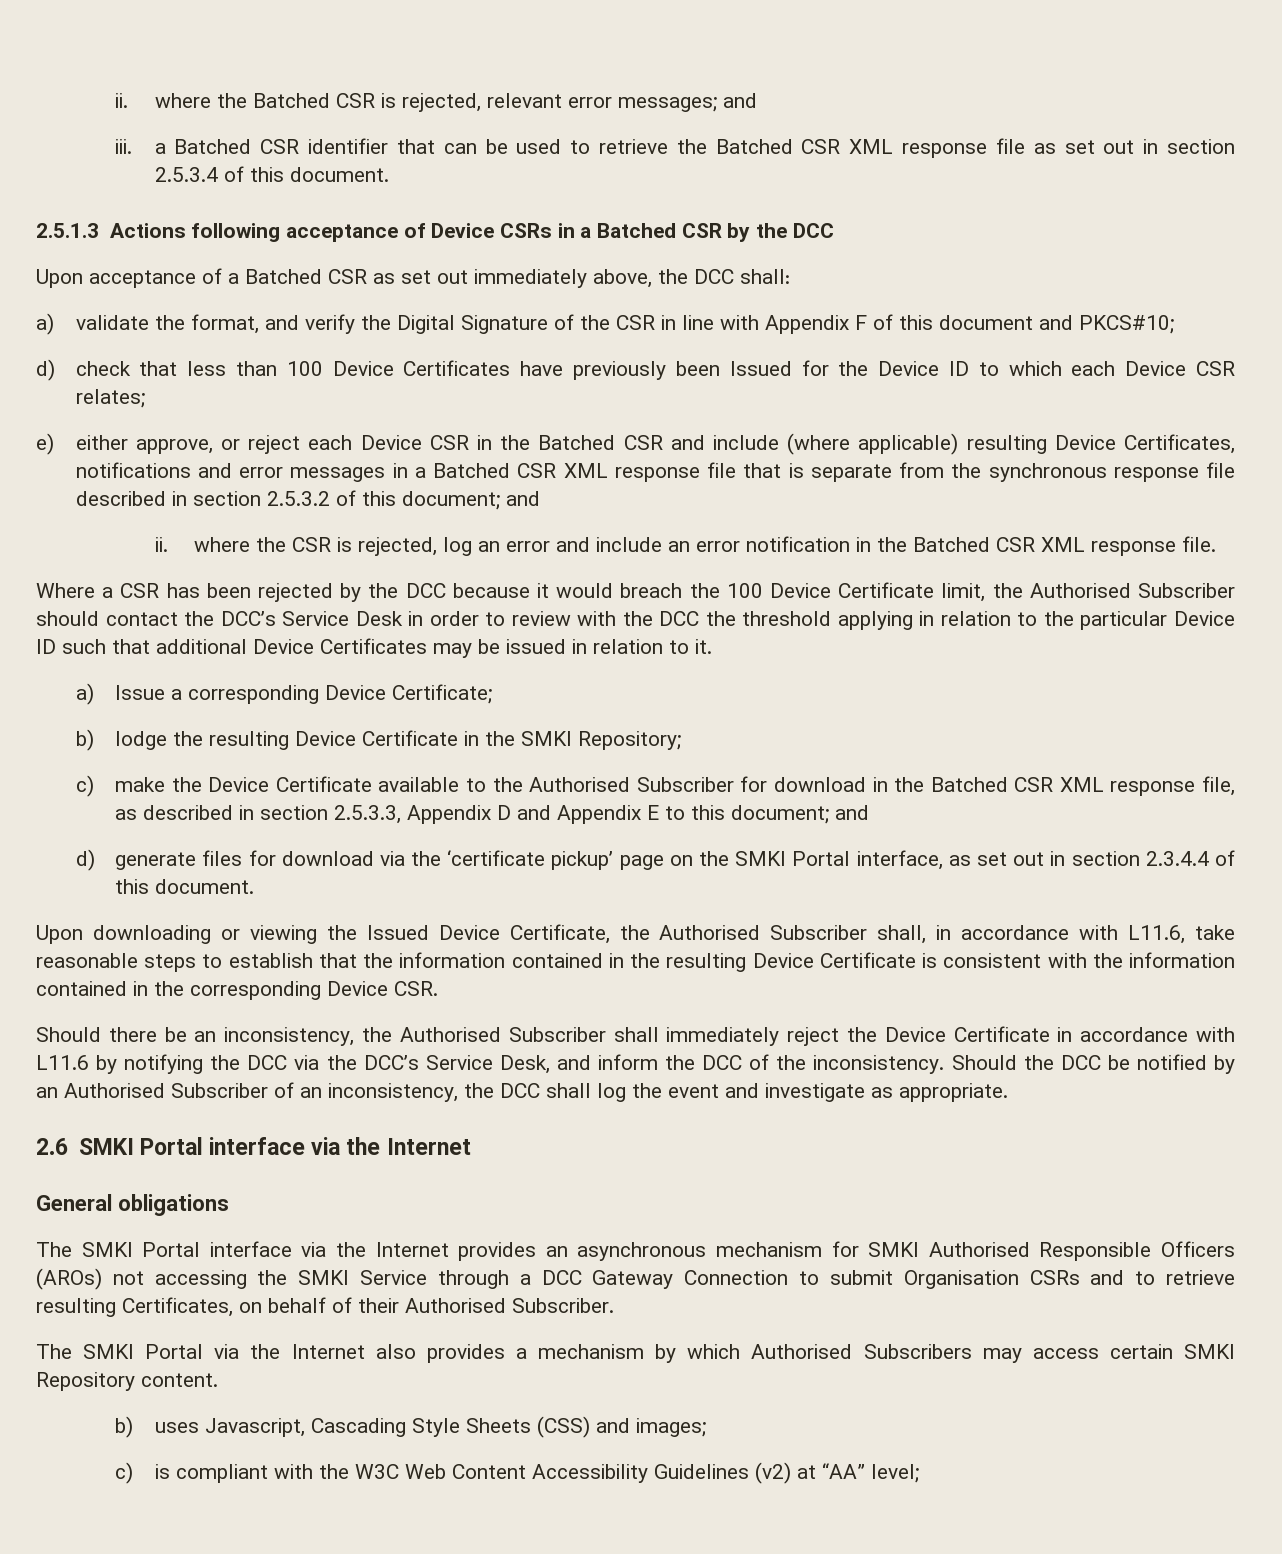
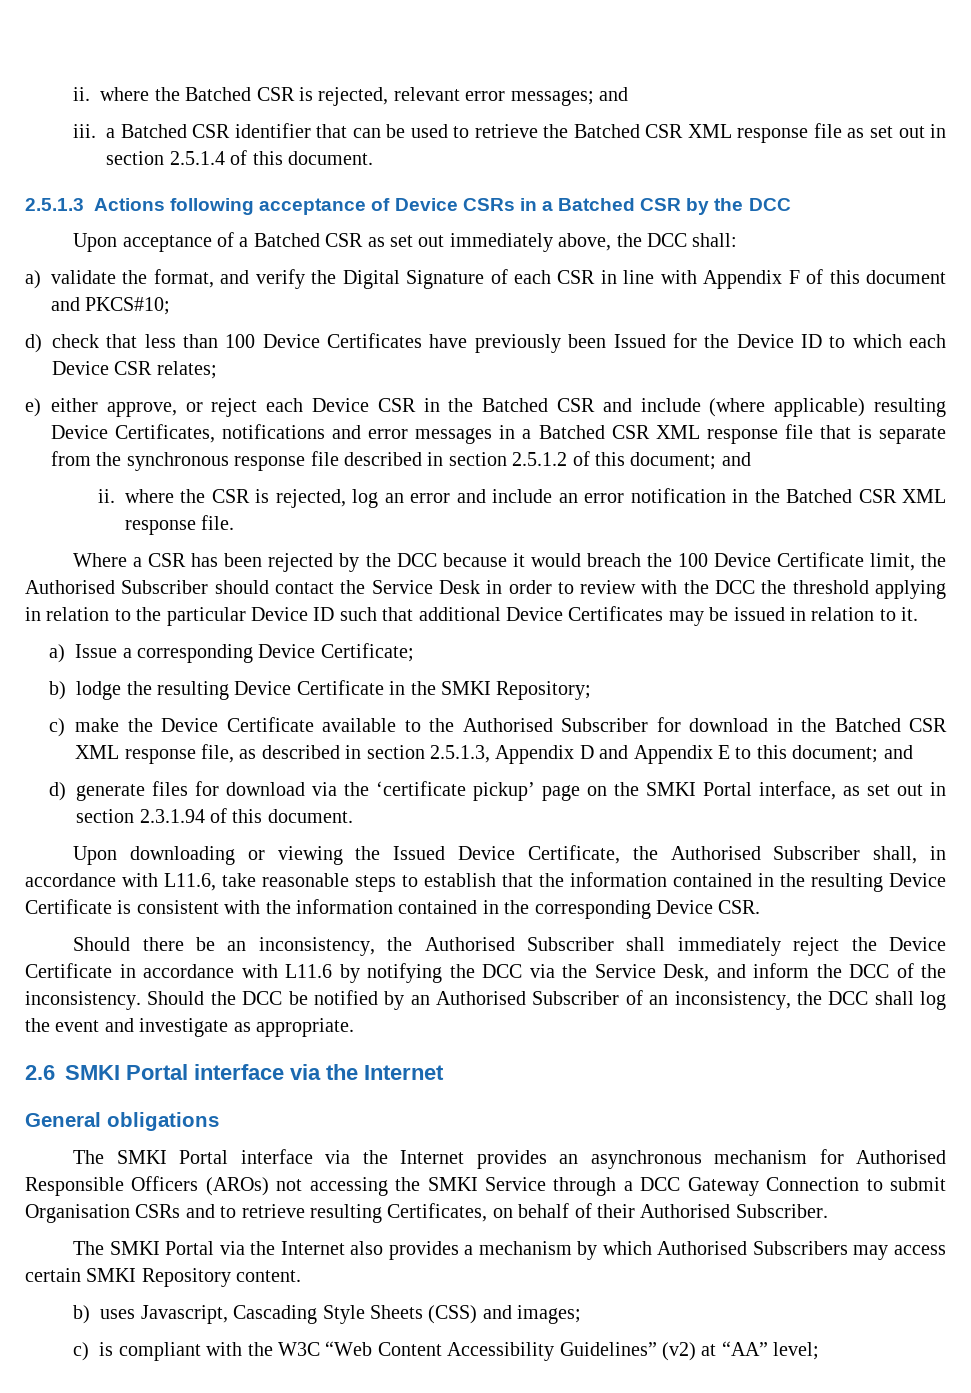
- iii. a Batched CSR identifier that can be used to retrieve the Batched CSR XML response file as set out in section 2.5.3.4 of this document.
+ iii. a Batched CSR identifier that can be used to retrieve the Batched CSR XML response file as set out in section 2.5.1.4 of this document.
- a) validate the format, and verify the Digital Signature of the CSR in line with Appendix F of this document and PKCS#10;
+ a) validate the format, and verify the Digital Signature of each CSR in line with Appendix F of this document and PKCS#10;
- e) either approve, or reject each Device CSR in the Batched CSR and include (where applicable) resulting Device Certificates, notifications and error messages in a Batched CSR XML response file that is separate from the synchronous response file described in section 2.5.3.2 of this document; and
+ e) either approve, or reject each Device CSR in the Batched CSR and include (where applicable) resulting Device Certificates, notifications and error messages in a Batched CSR XML response file that is separate from the synchronous response file described in section 2.5.1.2 of this document; and
- Where a CSR has been rejected by the DCC because it would breach the 100 Device Certificate limit, the Authorised Subscriber should contact the DCC’s Service Desk in order to review with the DCC the threshold applying in relation to the particular Device ID such that additional Device Certificates may be issued in relation to it.
+ Where a CSR has been rejected by the DCC because it would breach the 100 Device Certificate limit, the Authorised Subscriber should contact the Service Desk in order to review with the DCC the threshold applying in relation to the particular Device ID such that additional Device Certificates may be issued in relation to it.
- c) make the Device Certificate available to the Authorised Subscriber for download in the Batched CSR XML response file, as described in section 2.5.3.3, Appendix D and Appendix E to this document; and
+ c) make the Device Certificate available to the Authorised Subscriber for download in the Batched CSR XML response file, as described in section 2.5.1.3, Appendix D and Appendix E to this document; and
- d) generate files for download via the ‘certificate pickup’ page on the SMKI Portal interface, as set out in section 2.3.4.4 of this document.
+ d) generate files for download via the ‘certificate pickup’ page on the SMKI Portal interface, as set out in section 2.3.1.94 of this document.
- Should there be an inconsistency, the Authorised Subscriber shall immediately reject the Device Certificate in accordance with L11.6 by notifying the DCC via the DCC’s Service Desk, and inform the DCC of the inconsistency.
+ Should there be an inconsistency, the Authorised Subscriber shall immediately reject the Device Certificate in accordance with L11.6 by notifying the DCC via the Service Desk, and inform the DCC of the inconsistency.
- The SMKI Portal interface via the Internet provides an asynchronous mechanism for SMKI Authorised Responsible Officers (AROs) not accessing the SMKI Service through a DCC Gateway Connection to submit Organisation CSRs and to retrieve resulting Certificates, on behalf of their Authorised Subscriber.
+ The SMKI Portal interface via the Internet provides an asynchronous mechanism for Authorised Responsible Officers (AROs) not accessing the SMKI Service through a DCC Gateway Connection to submit Organisation CSRs and to retrieve resulting Certificates, on behalf of their Authorised Subscriber.
- c) is compliant with the W3C Web Content Accessibility Guidelines (v2) at “AA” level;
+ c) is compliant with the W3C “Web Content Accessibility Guidelines” (v2) at “AA” level;

